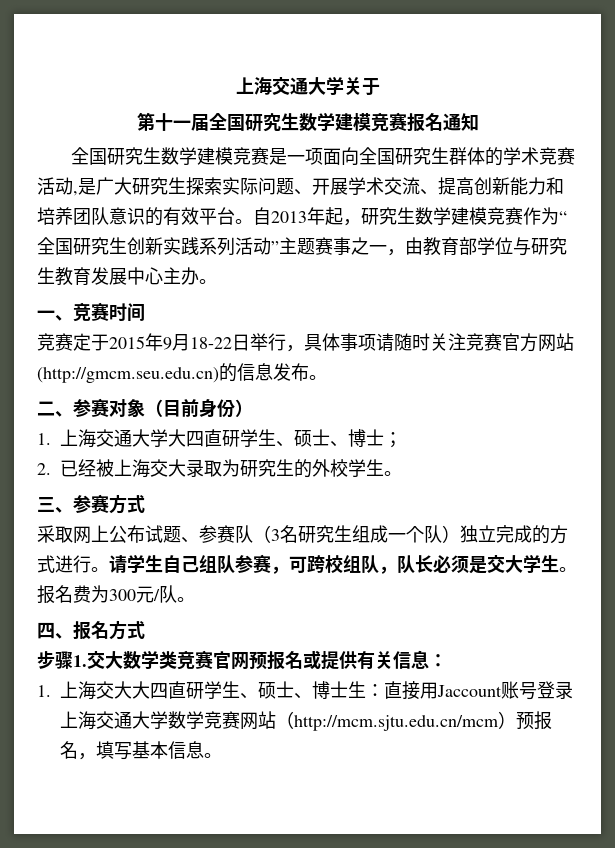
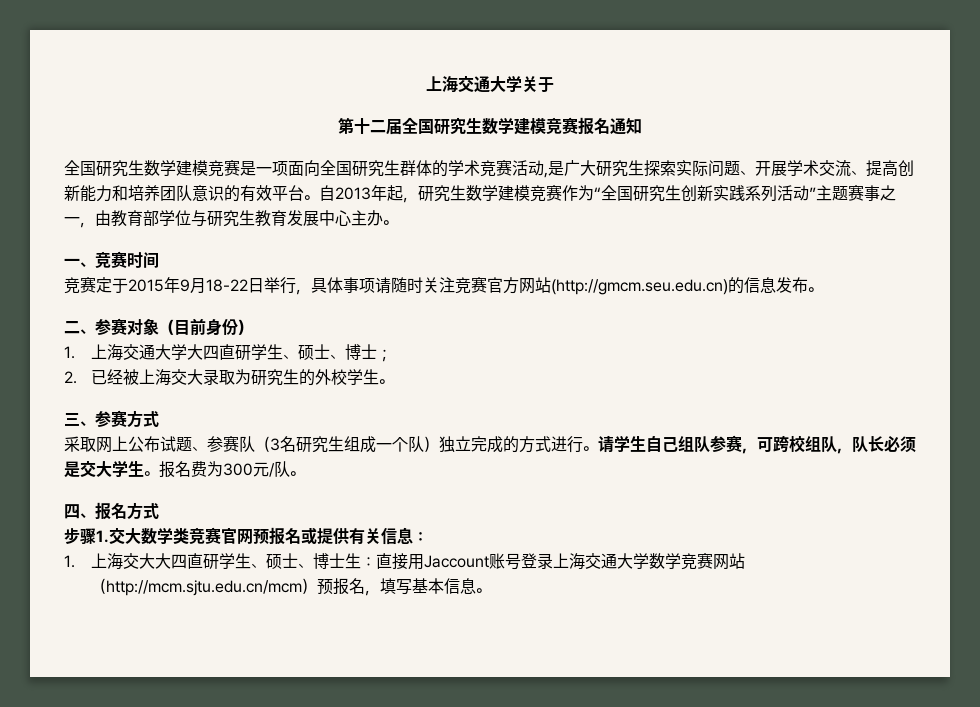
- 第十一届全国研究生数学建模竞赛报名通知
+ 第十二届全国研究生数学建模竞赛报名通知

